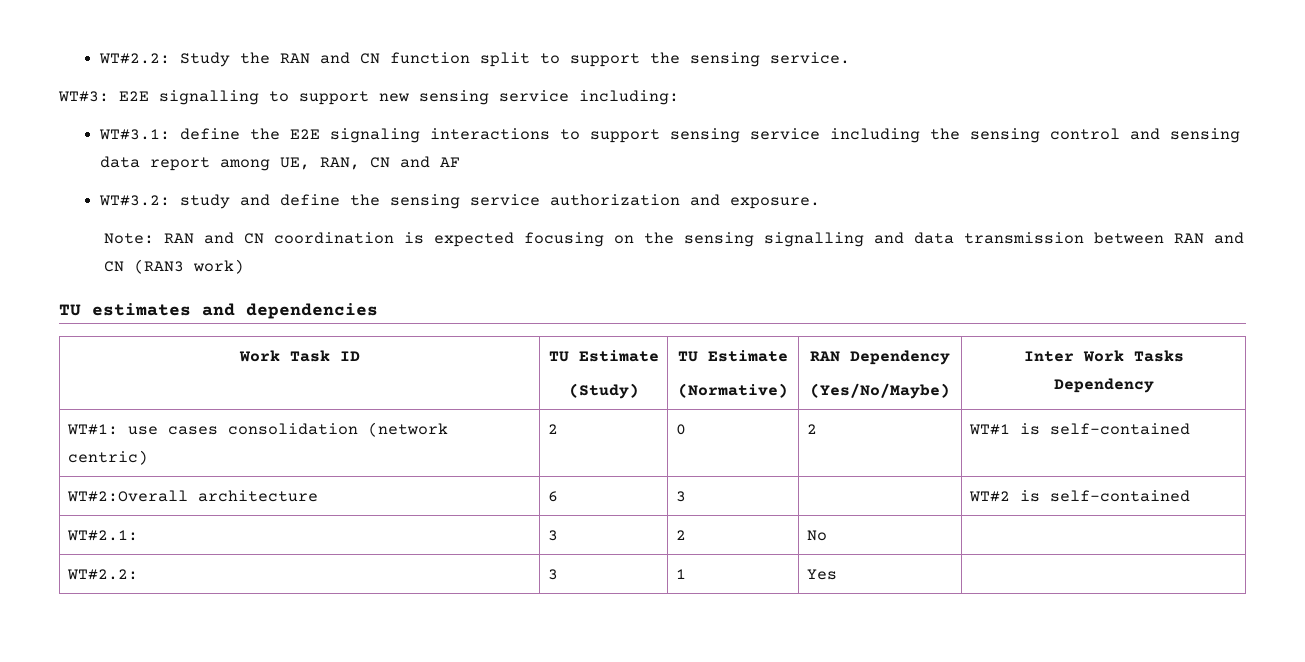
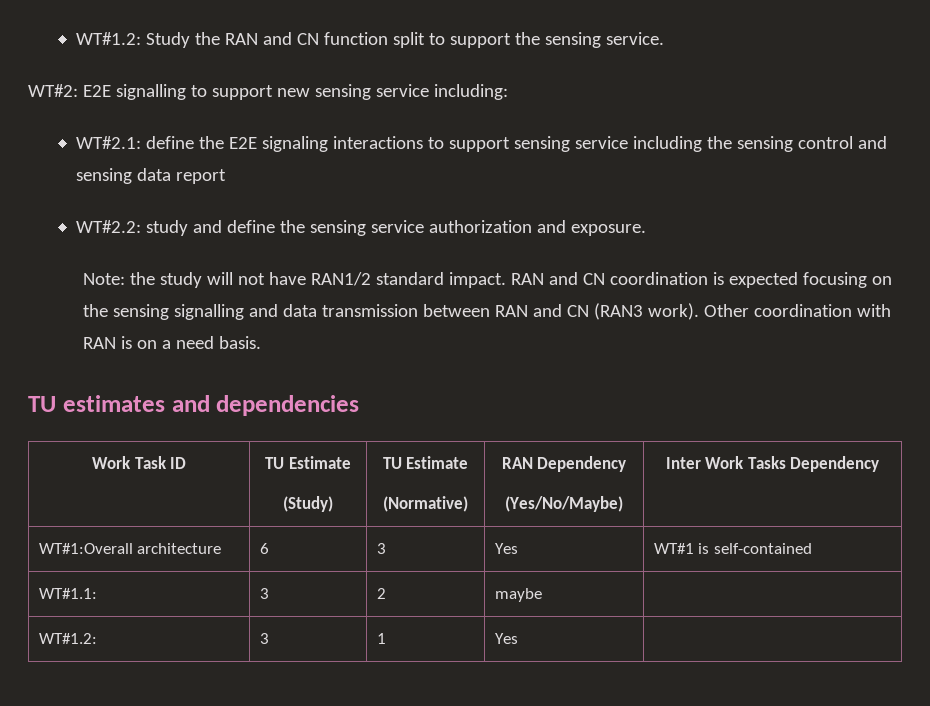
- WT#2.2: Study the RAN and CN function split to support the sensing service.
+ WT#1.2: Study the RAN and CN function split to support the sensing service.
- WT#3: E2E signalling to support new sensing service including:
+ WT#2: E2E signalling to support new sensing service including:
- WT#3.1: define the E2E signaling interactions to support sensing service including the sensing control and sensing data report among UE, RAN, CN and AF
- WT#3.2: study and define the sensing service authorization and exposure.
+ WT#2.1: define the E2E signaling interactions to support sensing service including the sensing control and sensing data report
+ WT#2.2: study and define the sensing service authorization and exposure.
- Note: RAN and CN coordination is expected focusing on the sensing signalling and data transmission between RAN and CN (RAN3 work)
+ Note: the study will not have RAN1/2 standard impact. RAN and CN coordination is expected focusing on the sensing signalling and data transmission between RAN and CN (RAN3 work). Other coordination with RAN is on a need basis.
- WT#1: use cases consolidation (network centric) | 2 | 0 | 2 | WT#1 is self-contained
- WT#2:Overall architecture | 6 | 3 | | WT#2 is self-contained
- WT#2.1: | 3 | 2 | No |
- WT#2.2: | 3 | 1 | Yes |
+ WT#1:Overall architecture | 6 | 3 | Yes | WT#1 is self-contained
+ WT#1.1: | 3 | 2 | maybe |
+ WT#1.2: | 3 | 1 | Yes |

